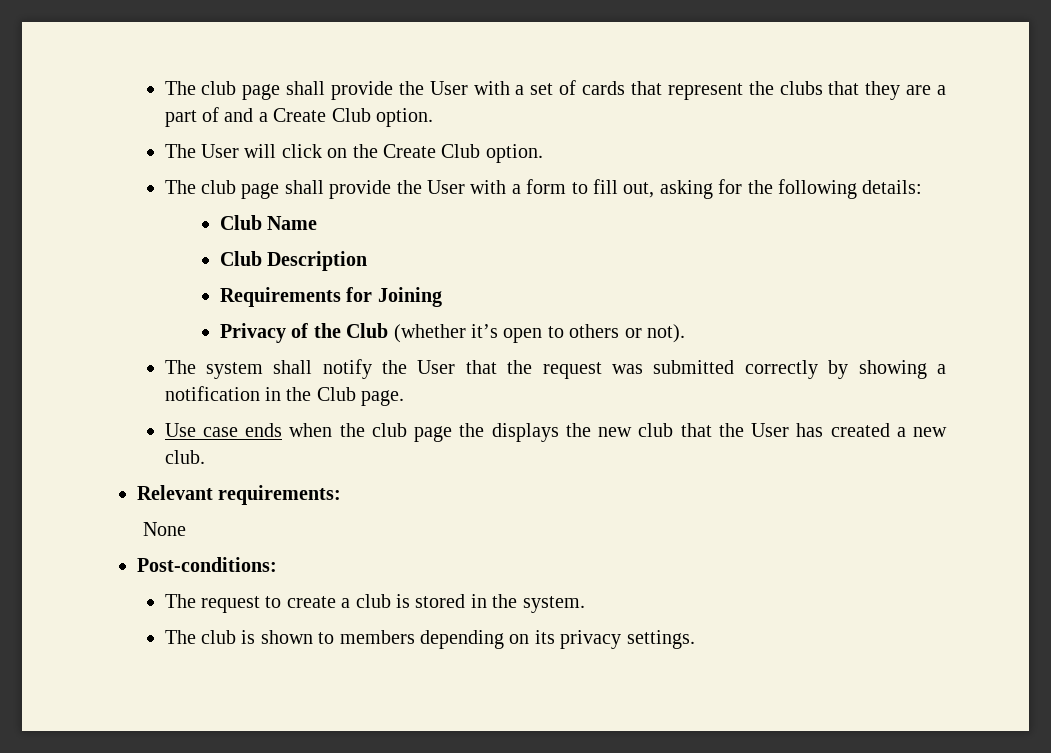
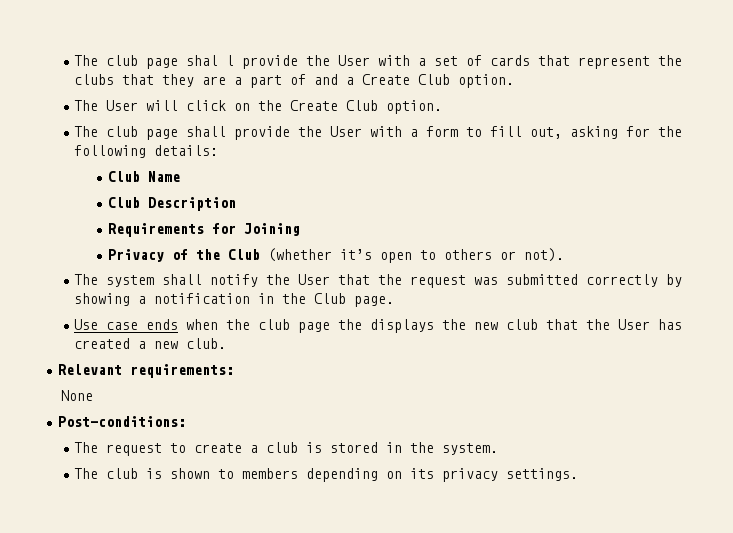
- The club page shall provide the User with a set of cards that represent the clubs that they are a part of and a Create Club option.
+ The club page shal l provide the User with a set of cards that represent the clubs that they are a part of and a Create Club option.

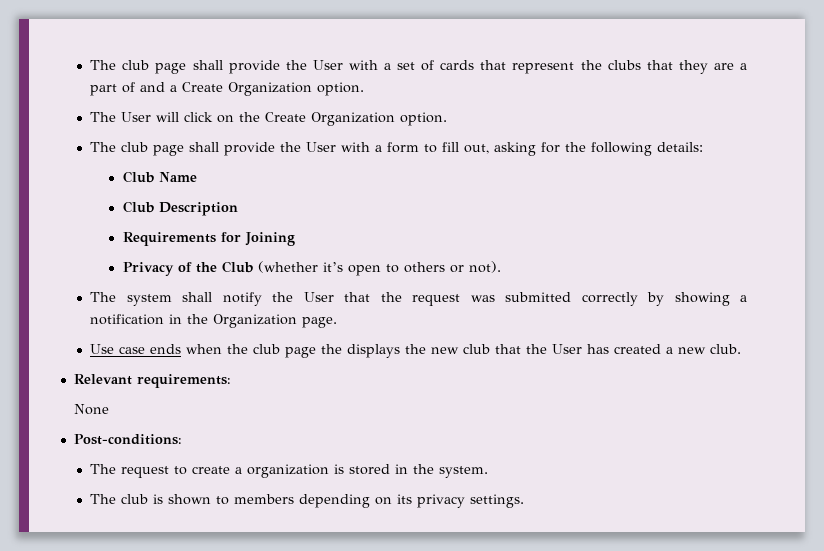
- The club page shal l provide the User with a set of cards that represent the clubs that they are a part of and a Create Club option.
+ The club page shall provide the User with a set of cards that represent the clubs that they are a part of and a Create Organization option.
- The User will click on the Create Club option.
+ The User will click on the Create Organization option.
- The system shall notify the User that the request was submitted correctly by showing a notification in the Club page.
+ The system shall notify the User that the request was submitted correctly by showing a notification in the Organization page.
- The request to create a club is stored in the system.
+ The request to create a organization is stored in the system.

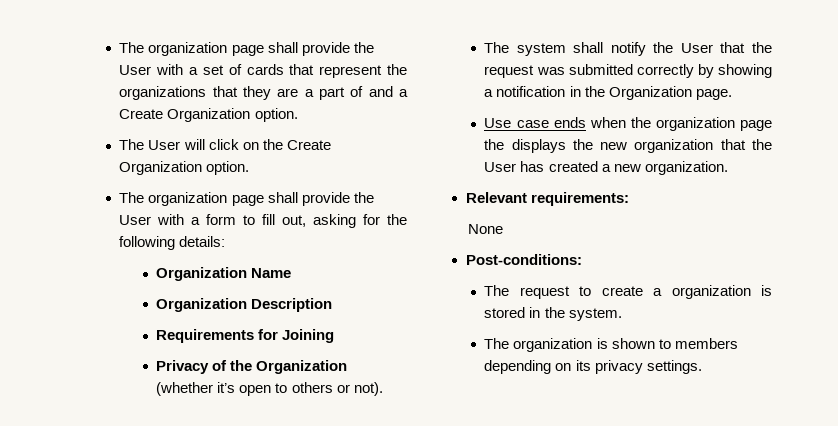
- The club page shall provide the User with a set of cards that represent the clubs that they are a part of and a Create Organization option.
+ The organization page shall provide the User with a set of cards that represent the organizations that they are a part of and a Create Organization option.
- The club page shall provide the User with a form to fill out, asking for the following details:
+ The organization page shall provide the User with a form to fill out, asking for the following details:
- Club Name
+ Organization Name
- Club Description
+ Organization Description
- Privacy of the Club (whether it’s open to others or not).
+ Privacy of the Organization (whether it’s open to others or not).
- Use case ends when the club page the displays the new club that the User has created a new club.
+ Use case ends when the organization page the displays the new organization that the User has created a new organization.
- The club is shown to members depending on its privacy settings.
+ The organization is shown to members depending on its privacy settings.

